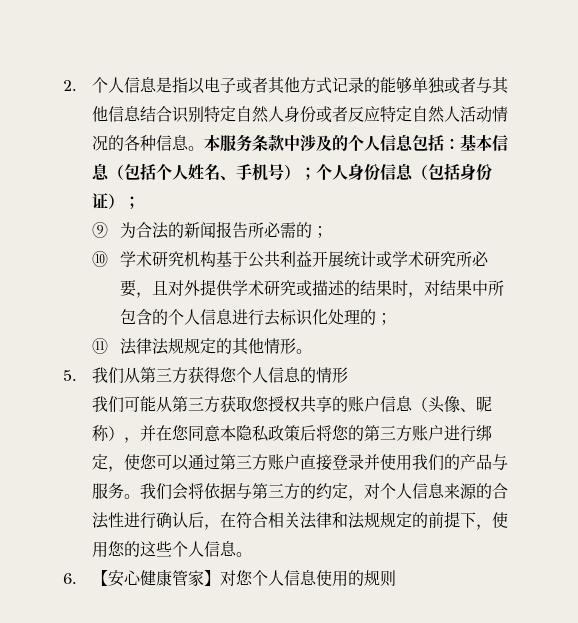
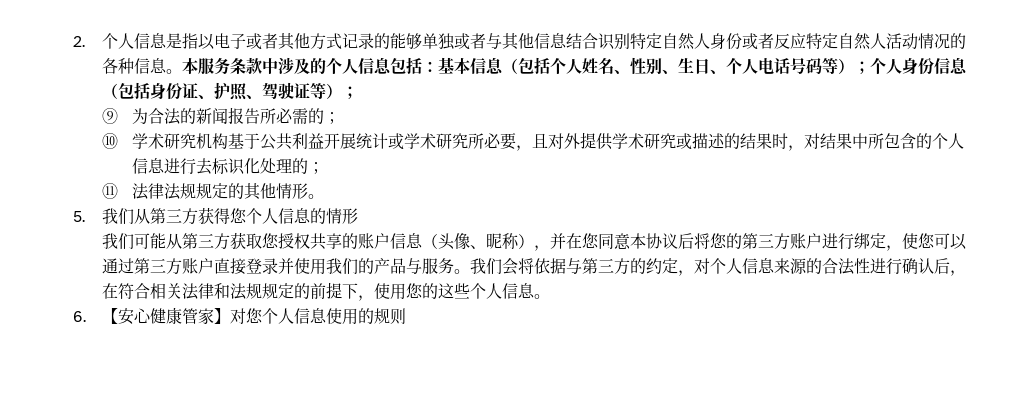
- 本服务条款中涉及的个人信息包括：基本信息（包括个人姓名、手机号）；个人身份信息（包括身份证）；
+ 本服务条款中涉及的个人信息包括：基本信息（包括个人姓名、性别、生日、个人电话号码等）；个人身份信息（包括身份证、护照、驾驶证等）；
- 我们可能从第三方获取您授权共享的账户信息（头像、昵称），并在您同意本隐私政策后将您的第三方账户进行绑定，使您可以通过第三方账户直接登录并使用我们的产品与服务。
+ 我们可能从第三方获取您授权共享的账户信息（头像、昵称），并在您同意本协议后将您的第三方账户进行绑定，使您可以通过第三方账户直接登录并使用我们的产品与服务。

